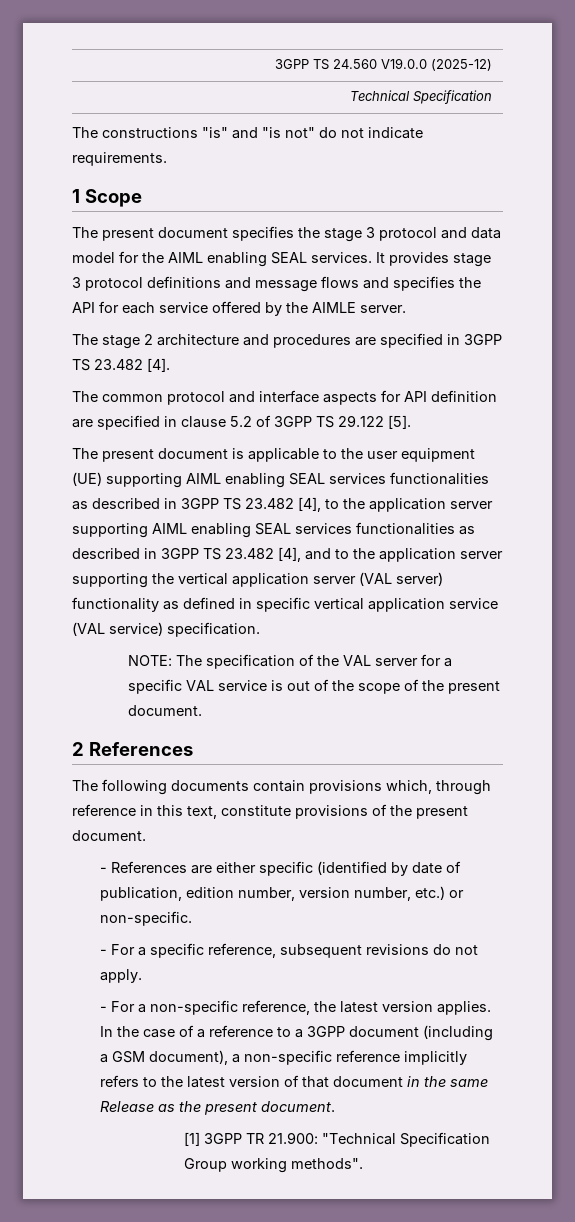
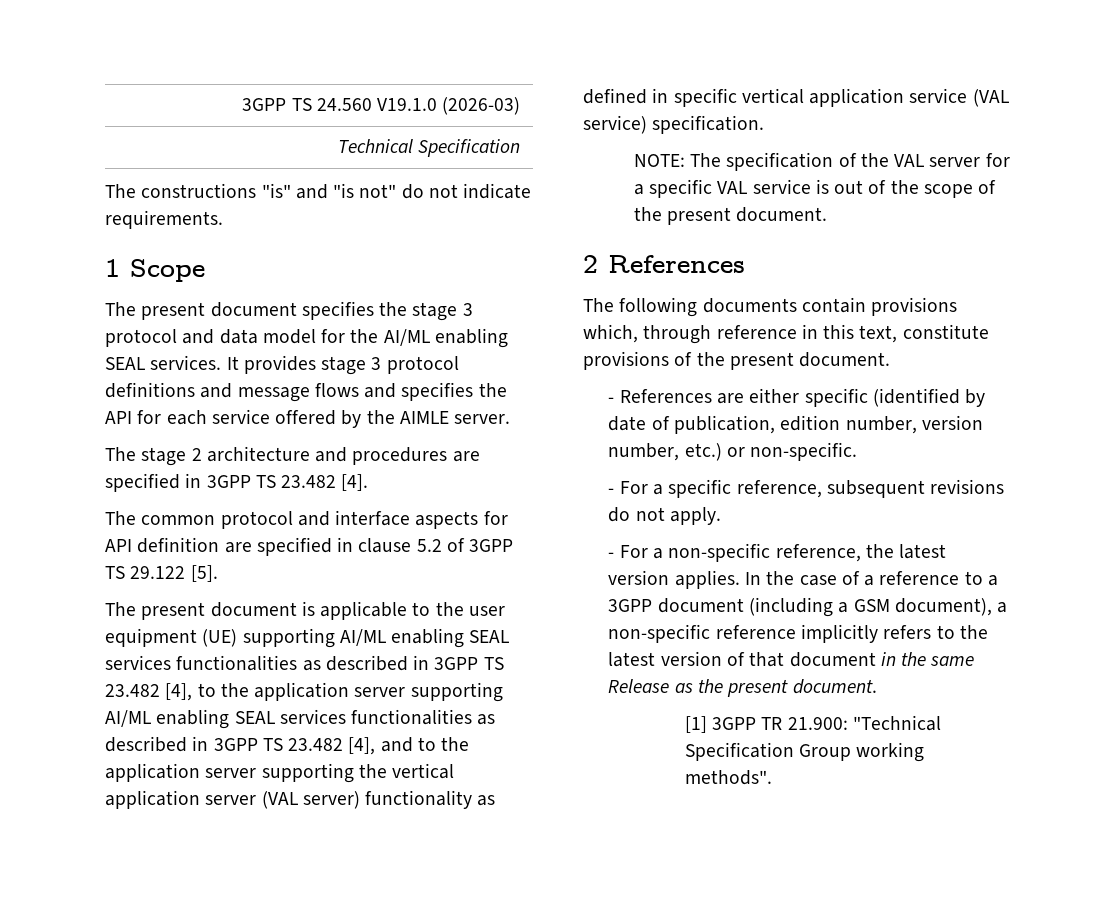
- 3GPP TS 24.560 V19.0.0 (2025-12)
+ 3GPP TS 24.560 V19.1.0 (2026-03)
- The present document specifies the stage 3 protocol and data model for the AIML enabling SEAL services.
+ The present document specifies the stage 3 protocol and data model for the AI/ML enabling SEAL services.
- The present document is applicable to the user equipment (UE) supporting AIML enabling SEAL services functionalities as described in 3GPP TS 23.482 [4], to the application server supporting AIML enabling SEAL services functionalities as described in 3GPP TS 23.482 [4], and to the application server supporting the vertical application server (VAL server) functionality as defined in specific vertical application service (VAL service) specification.
+ The present document is applicable to the user equipment (UE) supporting AI/ML enabling SEAL services functionalities as described in 3GPP TS 23.482 [4], to the application server supporting AI/ML enabling SEAL services functionalities as described in 3GPP TS 23.482 [4], and to the application server supporting the vertical application server (VAL server) functionality as defined in specific vertical application service (VAL service) specification.

